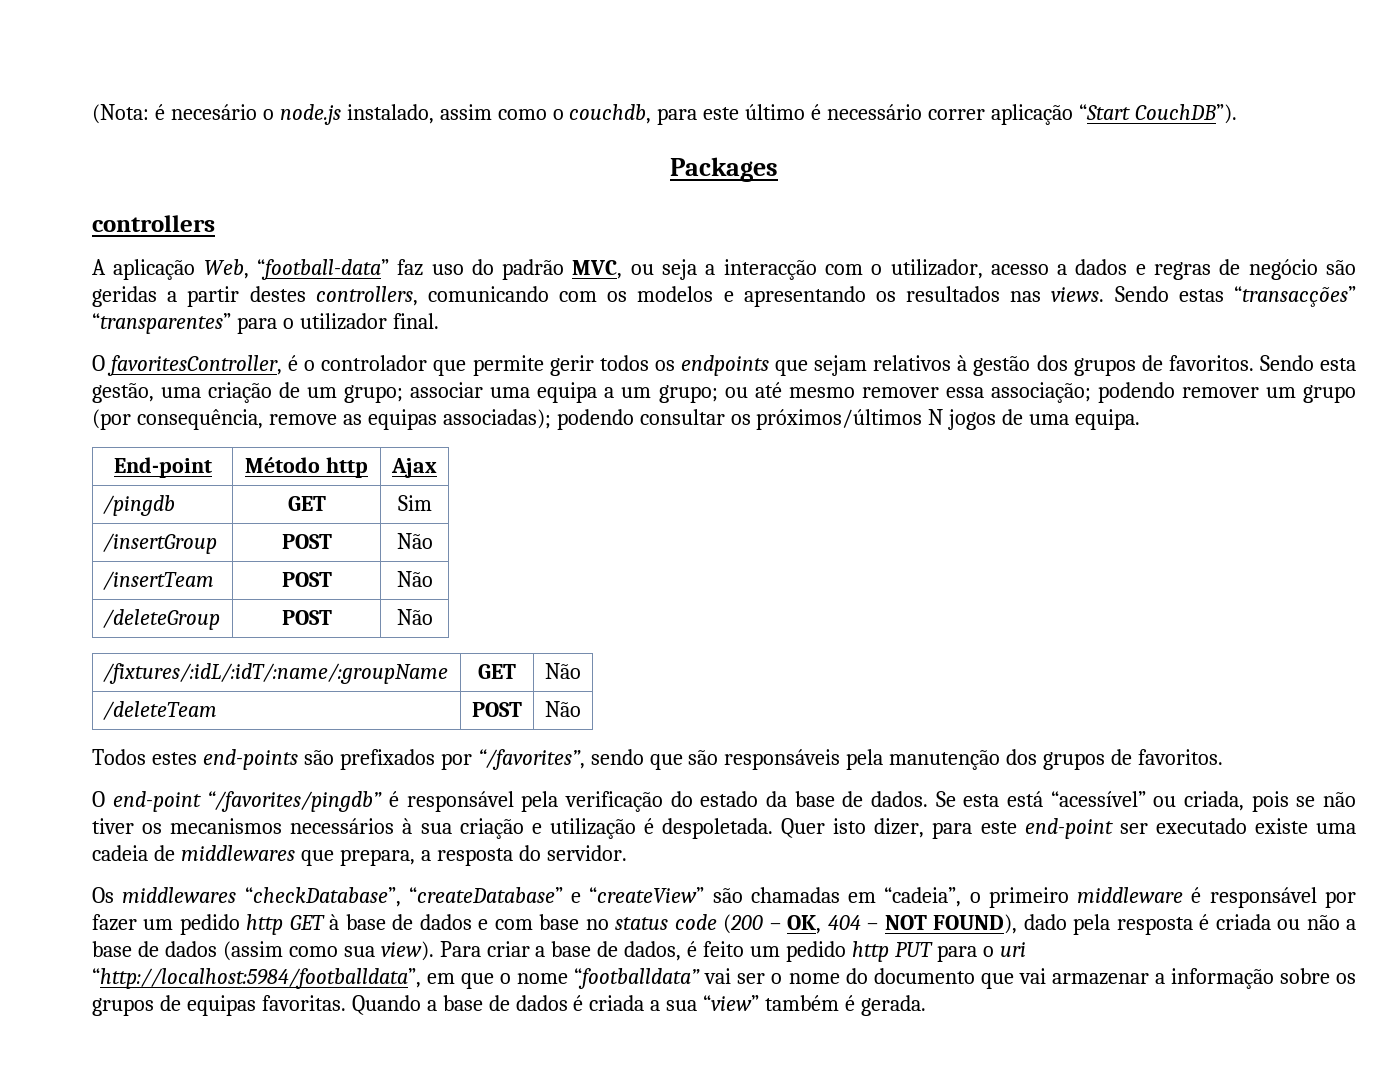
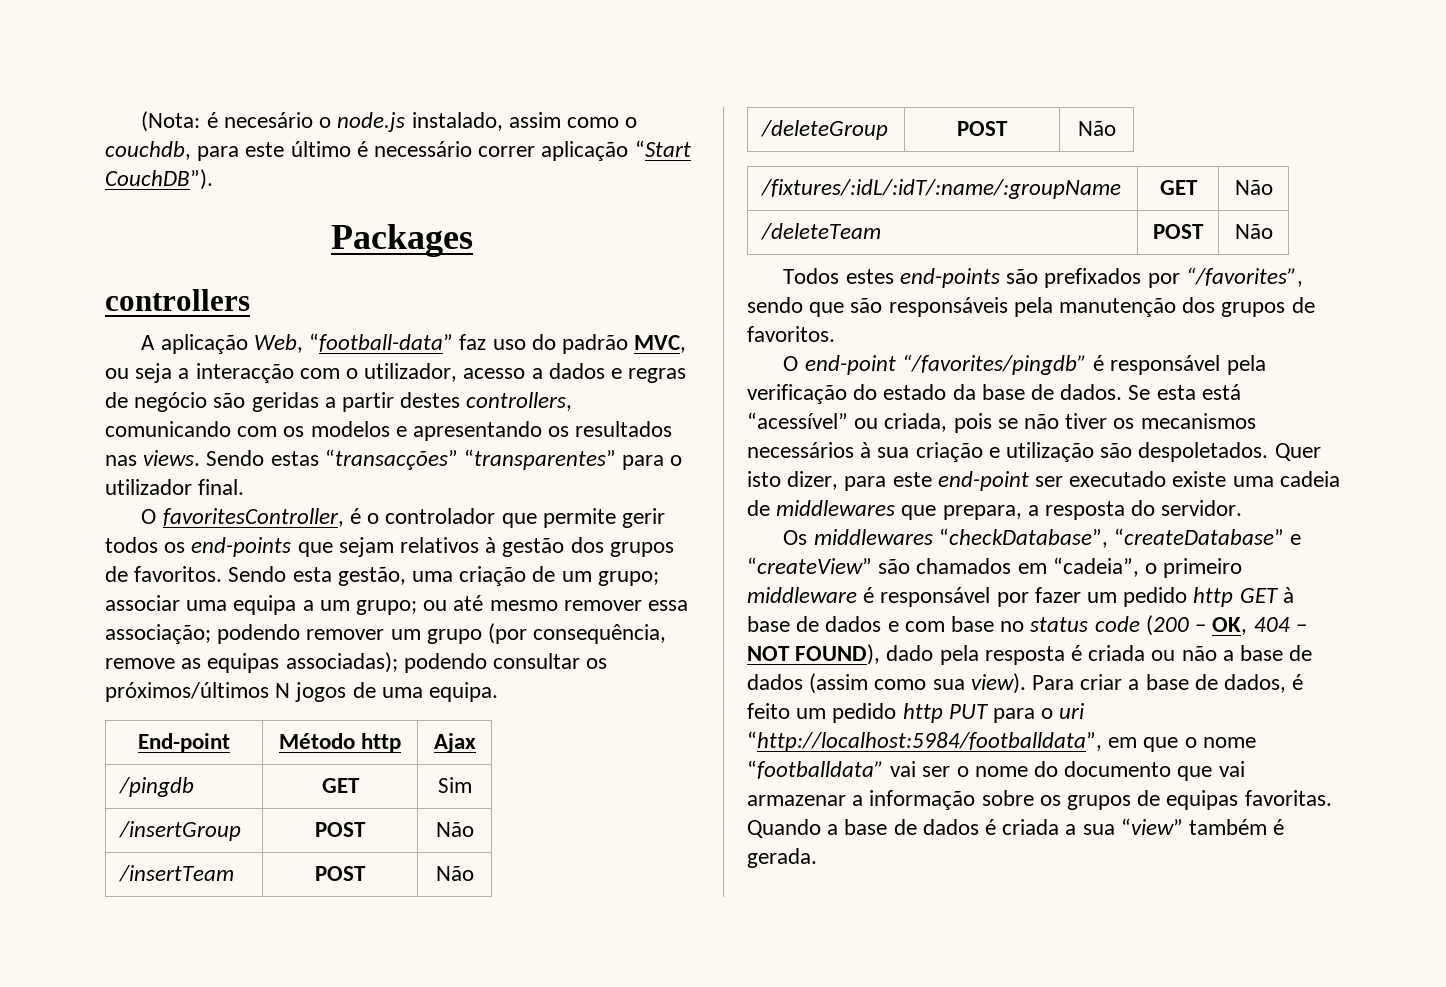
- O favoritesController, é o controlador que permite gerir todos os endpoints que sejam relativos à gestão dos grupos de favoritos.
+ O favoritesController, é o controlador que permite gerir todos os end-points que sejam relativos à gestão dos grupos de favoritos.
- Se esta está “acessível” ou criada, pois se não tiver os mecanismos necessários à sua criação e utilização é despoletada.
+ Se esta está “acessível” ou criada, pois se não tiver os mecanismos necessários à sua criação e utilização são despoletados.
- Os middlewares “checkDatabase”, “createDatabase” e “createView” são chamadas em “cadeia”, o primeiro middleware é responsável por fazer um pedido http GET à base de dados e com base no status code (200 – OK, 404 – NOT FOUND), dado pela resposta é criada ou não a base de dados (assim como sua view).
+ Os middlewares “checkDatabase”, “createDatabase” e “createView” são chamados em “cadeia”, o primeiro middleware é responsável por fazer um pedido http GET à base de dados e com base no status code (200 – OK, 404 – NOT FOUND), dado pela resposta é criada ou não a base de dados (assim como sua view).

